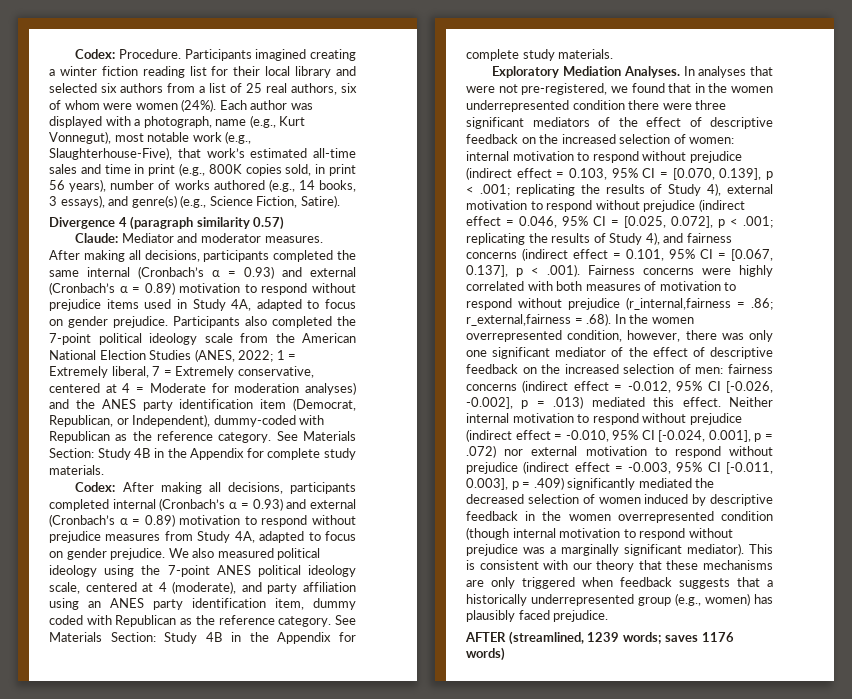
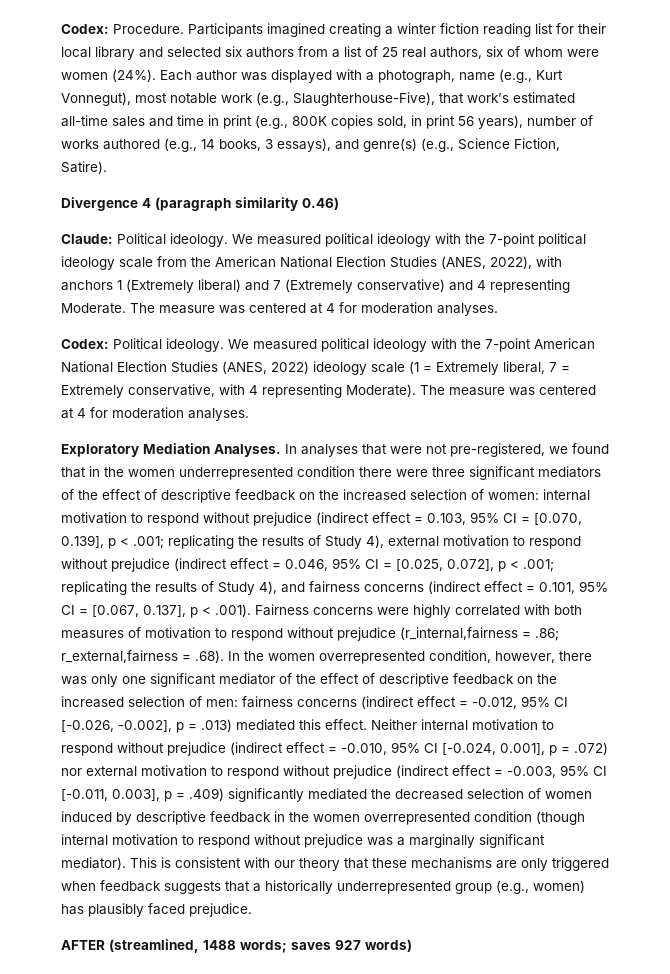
- Divergence 4 (paragraph similarity 0.57)
+ Divergence 4 (paragraph similarity 0.46)
- Claude: Mediator and moderator measures. After making all decisions, participants completed the same internal (Cronbach’s α = 0.93) and external (Cronbach’s α = 0.89) motivation to respond without prejudice items used in Study 4A, adapted to focus on gender prejudice. Participants also completed the 7-point political ideology scale from the American National Election Studies (ANES, 2022; 1 = Extremely liberal, 7 = Extremely conservative, centered at 4 = Moderate for moderation analyses) and the ANES party identification item (Democrat, Republican, or Independent), dummy-coded with Republican as the reference category. See Materials Section: Study 4B in the Appendix for complete study materials.
- Codex: After making all decisions, participants completed internal (Cronbach’s α = 0.93) and external (Cronbach’s α = 0.89) motivation to respond without prejudice measures from Study 4A, adapted to focus on gender prejudice. We also measured political ideology using the 7-point ANES political ideology scale, centered at 4 (moderate), and party affiliation using an ANES party identification item, dummy coded with Republican as the reference category. See Materials Section: Study 4B in the Appendix for complete study materials.
+ Claude: Political ideology. We measured political ideology with the 7-point political ideology scale from the American National Election Studies (ANES, 2022), with anchors 1 (Extremely liberal) and 7 (Extremely conservative) and 4 representing Moderate. The measure was centered at 4 for moderation analyses.
+ Codex: Political ideology. We measured political ideology with the 7-point American National Election Studies (ANES, 2022) ideology scale (1 = Extremely liberal, 7 = Extremely conservative, with 4 representing Moderate). The measure was centered at 4 for moderation analyses.
- AFTER (streamlined, 1239 words; saves 1176 words)
+ AFTER (streamlined, 1488 words; saves 927 words)

